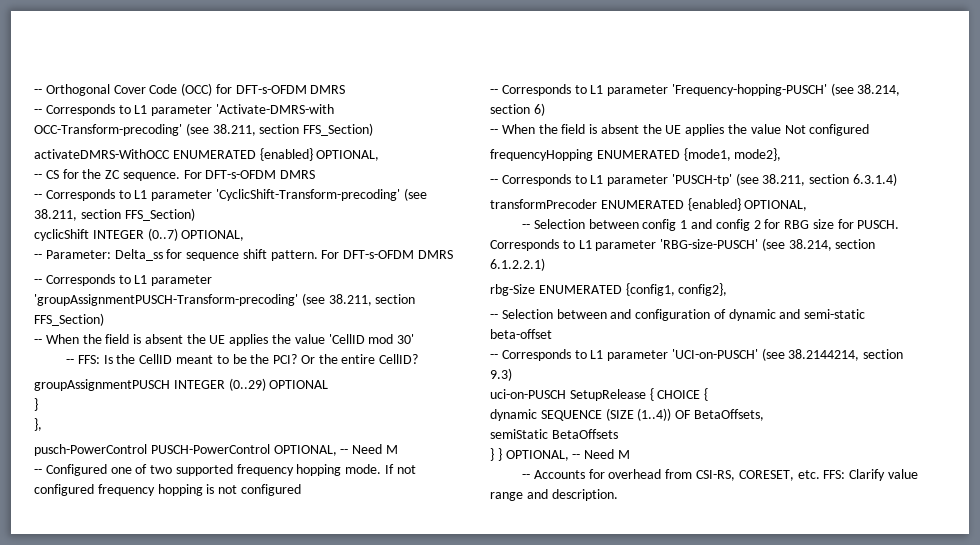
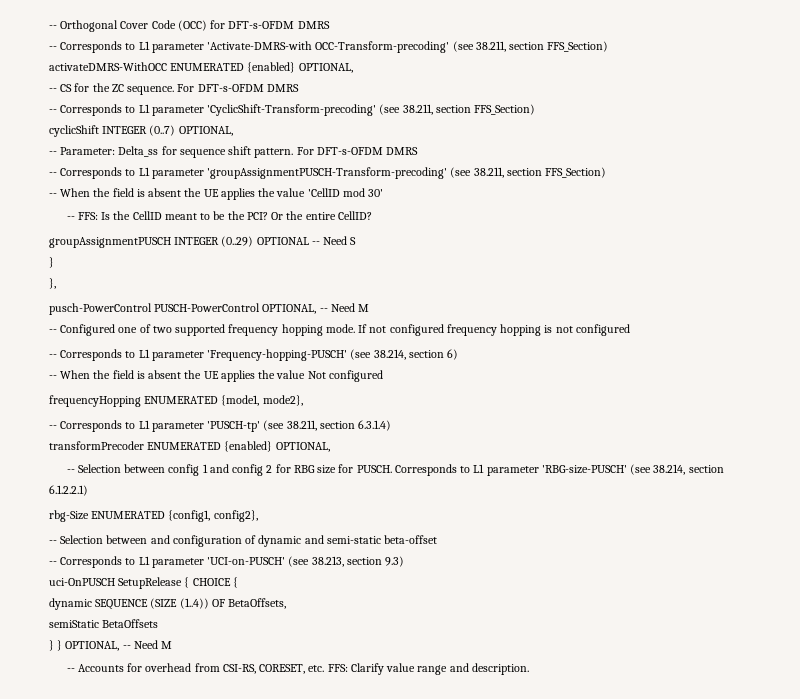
- groupAssignmentPUSCH INTEGER (0..29) OPTIONAL
+ groupAssignmentPUSCH INTEGER (0..29) OPTIONAL -- Need S
- -- Corresponds to L1 parameter 'UCI-on-PUSCH' (see 38.2144214, section 9.3)
+ -- Corresponds to L1 parameter 'UCI-on-PUSCH' (see 38.213, section 9.3)
- uci-on-PUSCH SetupRelease { CHOICE {
+ uci-OnPUSCH SetupRelease { CHOICE {

